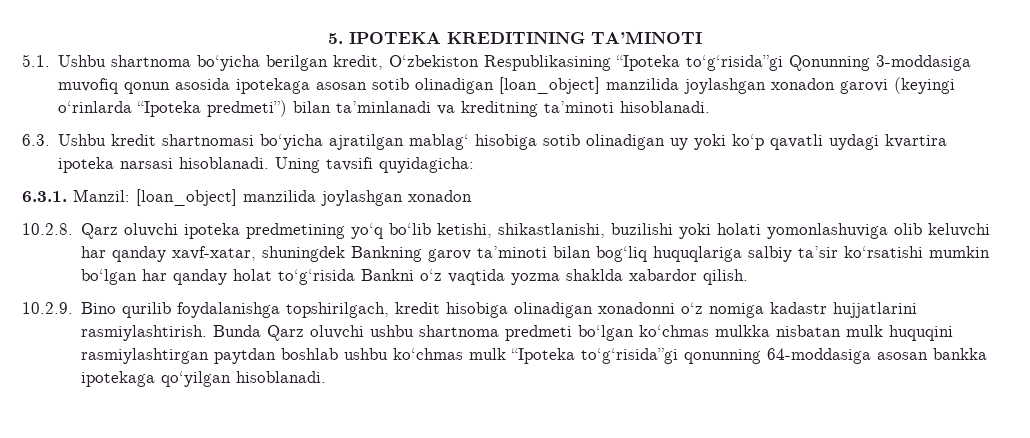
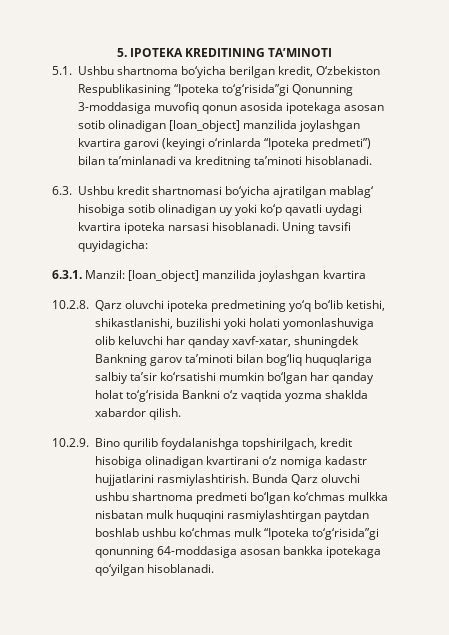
- 5.1. Ushbu shartnoma bo‘yicha berilgan kredit, O‘zbekiston Respublikasining “Ipoteka to‘g‘risida”gi Qonunning 3-moddasiga muvofiq qonun asosida ipotekaga asosan sotib olinadigan [loan_object] manzilida joylashgan xonadon garovi (keyingi o‘rinlarda “Ipoteka predmeti”) bilan ta’minlanadi va kreditning ta’minoti hisoblanadi.
+ 5.1. Ushbu shartnoma bo‘yicha berilgan kredit, O‘zbekiston Respublikasining “Ipoteka to‘g‘risida”gi Qonunning 3-moddasiga muvofiq qonun asosida ipotekaga asosan sotib olinadigan [loan_object] manzilida joylashgan kvartira garovi (keyingi o‘rinlarda “Ipoteka predmeti”) bilan ta’minlanadi va kreditning ta’minoti hisoblanadi.
- 6.3.1. Manzil: [loan_object] manzilida joylashgan xonadon
+ 6.3.1. Manzil: [loan_object] manzilida joylashgan kvartira
- 10.2.9. Bino qurilib foydalanishga topshirilgach, kredit hisobiga olinadigan xonadonni o‘z nomiga kadastr hujjatlarini rasmiylashtirish.
+ 10.2.9. Bino qurilib foydalanishga topshirilgach, kredit hisobiga olinadigan kvartirani o‘z nomiga kadastr hujjatlarini rasmiylashtirish.

